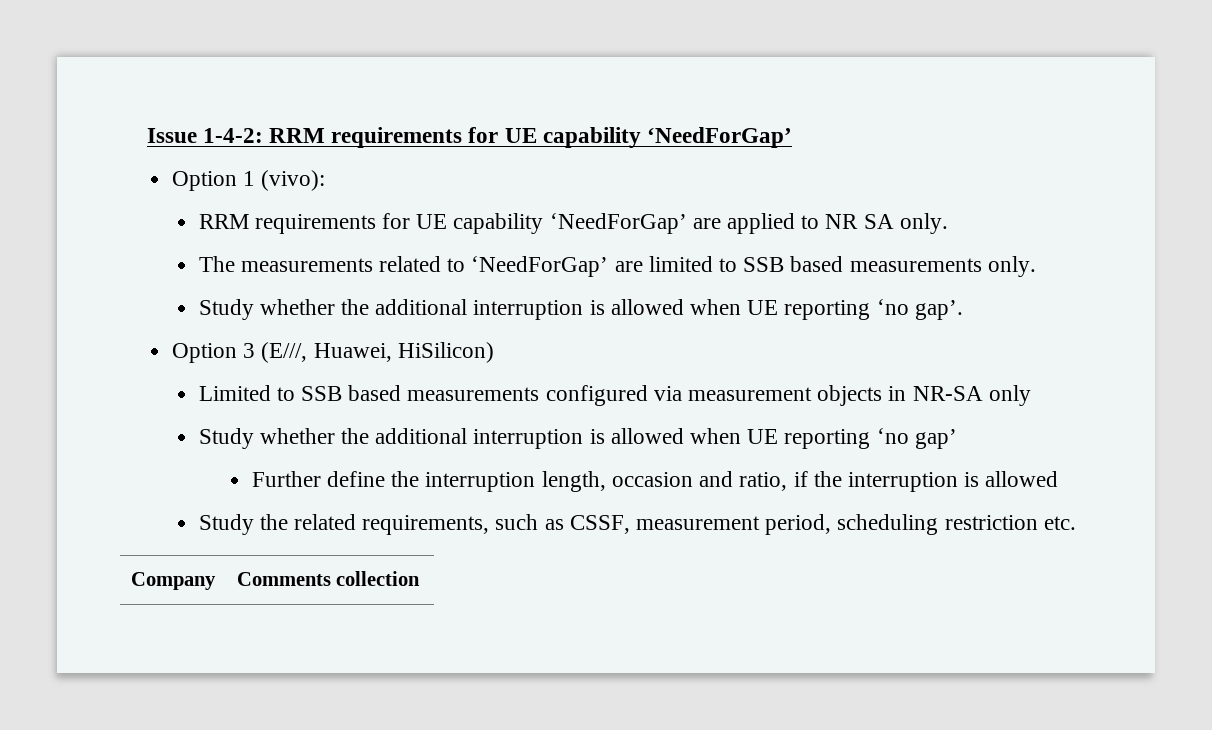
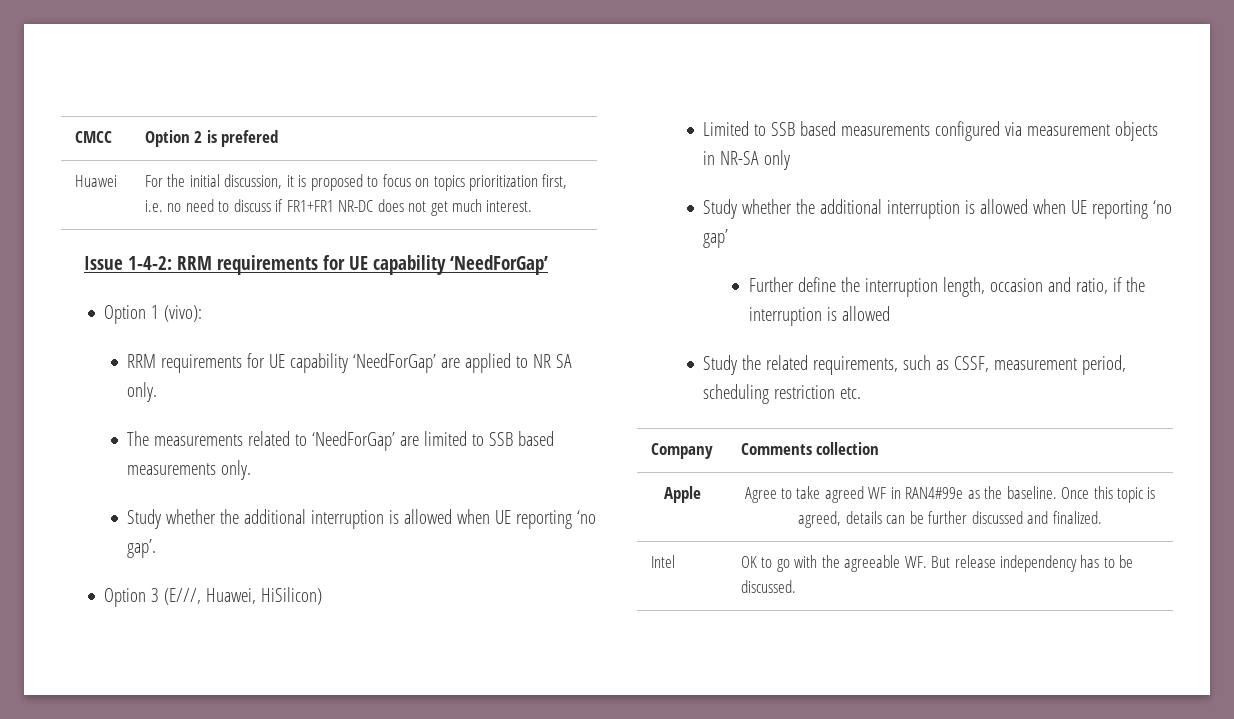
+ CMCC | Option 2 is prefered
+ Huawei | For the initial discussion, it is proposed to focus on topics prioritization first, i.e. no need to discuss if FR1+FR1 NR-DC does not get much interest.
+ Apple | Agree to take agreed WF in RAN4#99e as the baseline. Once this topic is agreed, details can be further discussed and finalized.
+ Intel | OK to go with the agreeable WF. But release independency has to be discussed.

